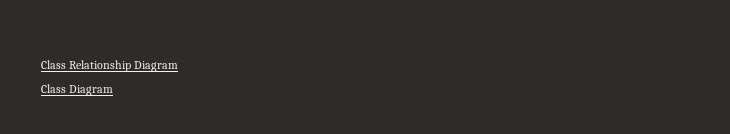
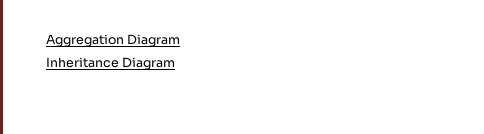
- Class Relationship Diagram
+ Aggregation Diagram
- Class Diagram
+ Inheritance Diagram

